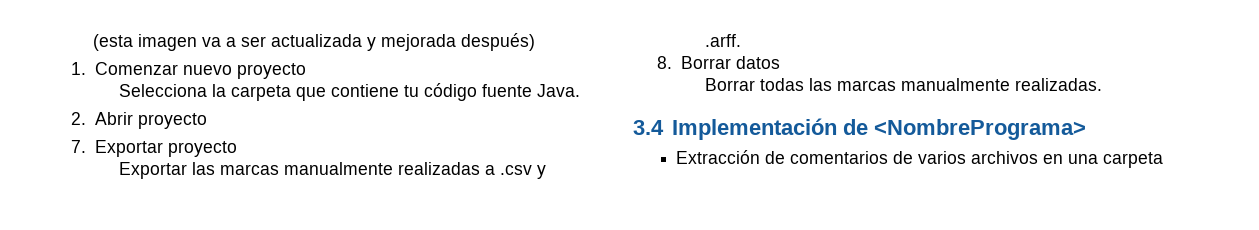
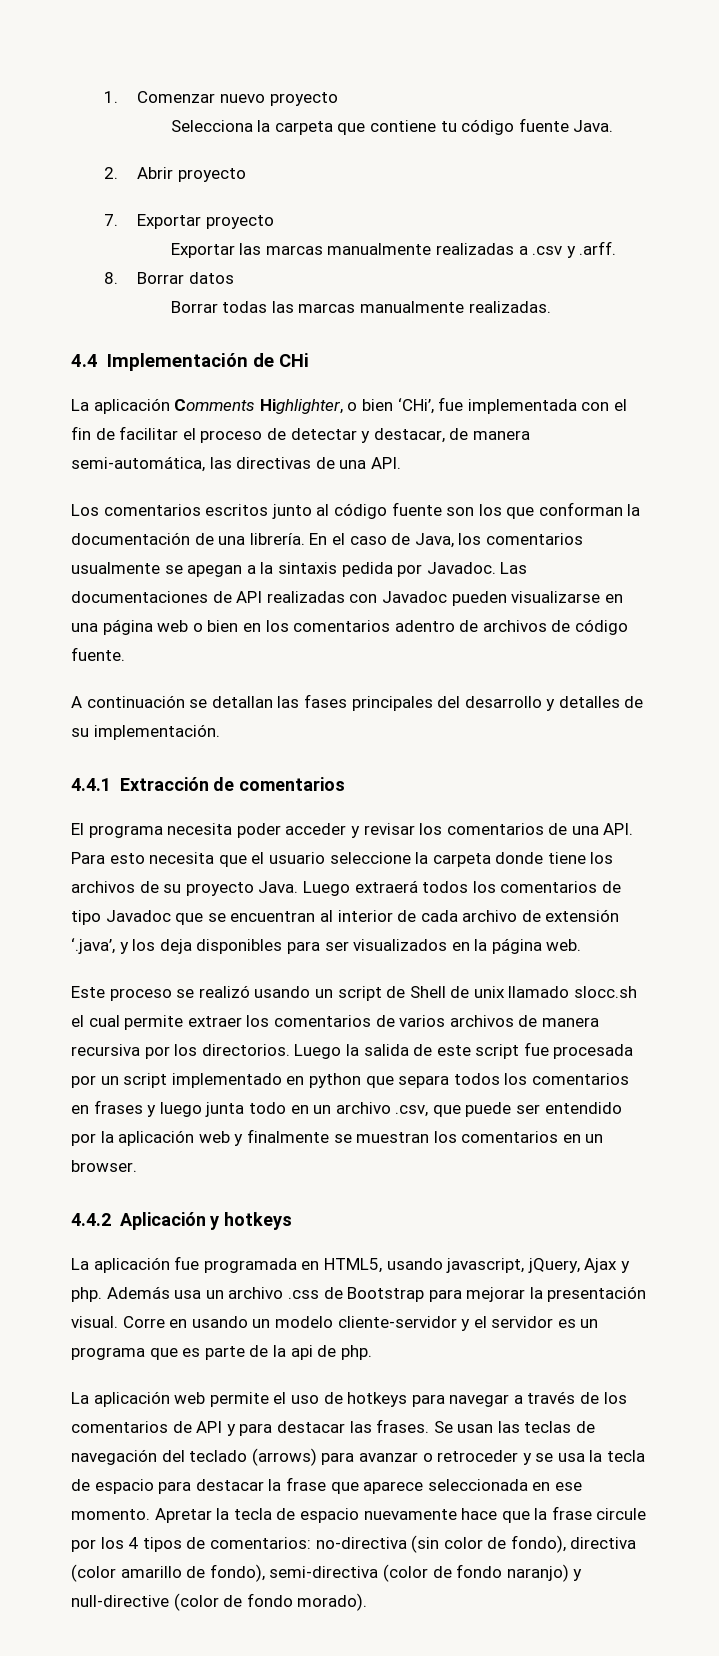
- (esta imagen va a ser actualizada y mejorada después)
- 3.4 Implementación de <NombrePrograma>
- Extracción de comentarios de varios archivos en una carpeta
+ 4.4 Implementación de CHi
+ La aplicación Comments Highlighter, o bien ‘CHi’, fue implementada con el fin de facilitar el proceso de detectar y destacar, de manera semi-automática, las directivas de una API.
+ Los comentarios escritos junto al código fuente son los que conforman la documentación de una librería. En el caso de Java, los comentarios usualmente se apegan a la sintaxis pedida por Javadoc. Las documentaciones de API realizadas con Javadoc pueden visualizarse en una página web o bien en los comentarios adentro de archivos de código fuente.
+ A continuación se detallan las fases principales del desarrollo y detalles de su implementación.
+ 4.4.1 Extracción de comentarios
+ El programa necesita poder acceder y revisar los comentarios de una API. Para esto necesita que el usuario seleccione la carpeta donde tiene los archivos de su proyecto Java. Luego extraerá todos los comentarios de tipo Javadoc que se encuentran al interior de cada archivo de extensión ‘.java’, y los deja disponibles para ser visualizados en la página web.
+ Este proceso se realizó usando un script de Shell de unix llamado slocc.sh el cual permite extraer los comentarios de varios archivos de manera recursiva por los directorios. Luego la salida de este script fue procesada por un script implementado en python que separa todos los comentarios en frases y luego junta todo en un archivo .csv, que puede ser entendido por la aplicación web y finalmente se muestran los comentarios en un browser.
+ 4.4.2 Aplicación y hotkeys
+ La aplicación fue programada en HTML5, usando javascript, jQuery, Ajax y php. Además usa un archivo .css de Bootstrap para mejorar la presentación visual. Corre en usando un modelo cliente-servidor y el servidor es un programa que es parte de la api de php.
+ La aplicación web permite el uso de hotkeys para navegar a través de los comentarios de API y para destacar las frases. Se usan las teclas de navegación del teclado (arrows) para avanzar o retroceder y se usa la tecla de espacio para destacar la frase que aparece seleccionada en ese momento. Apretar la tecla de espacio nuevamente hace que la frase circule por los 4 tipos de comentarios: no-directiva (sin color de fondo), directiva (color amarillo de fondo), semi-directiva (color de fondo naranjo) y null-directive (color de fondo morado).

